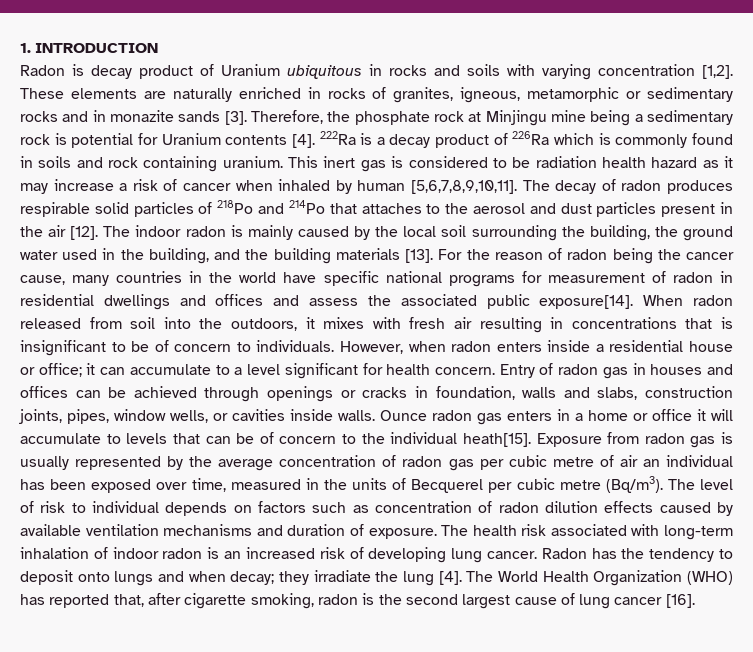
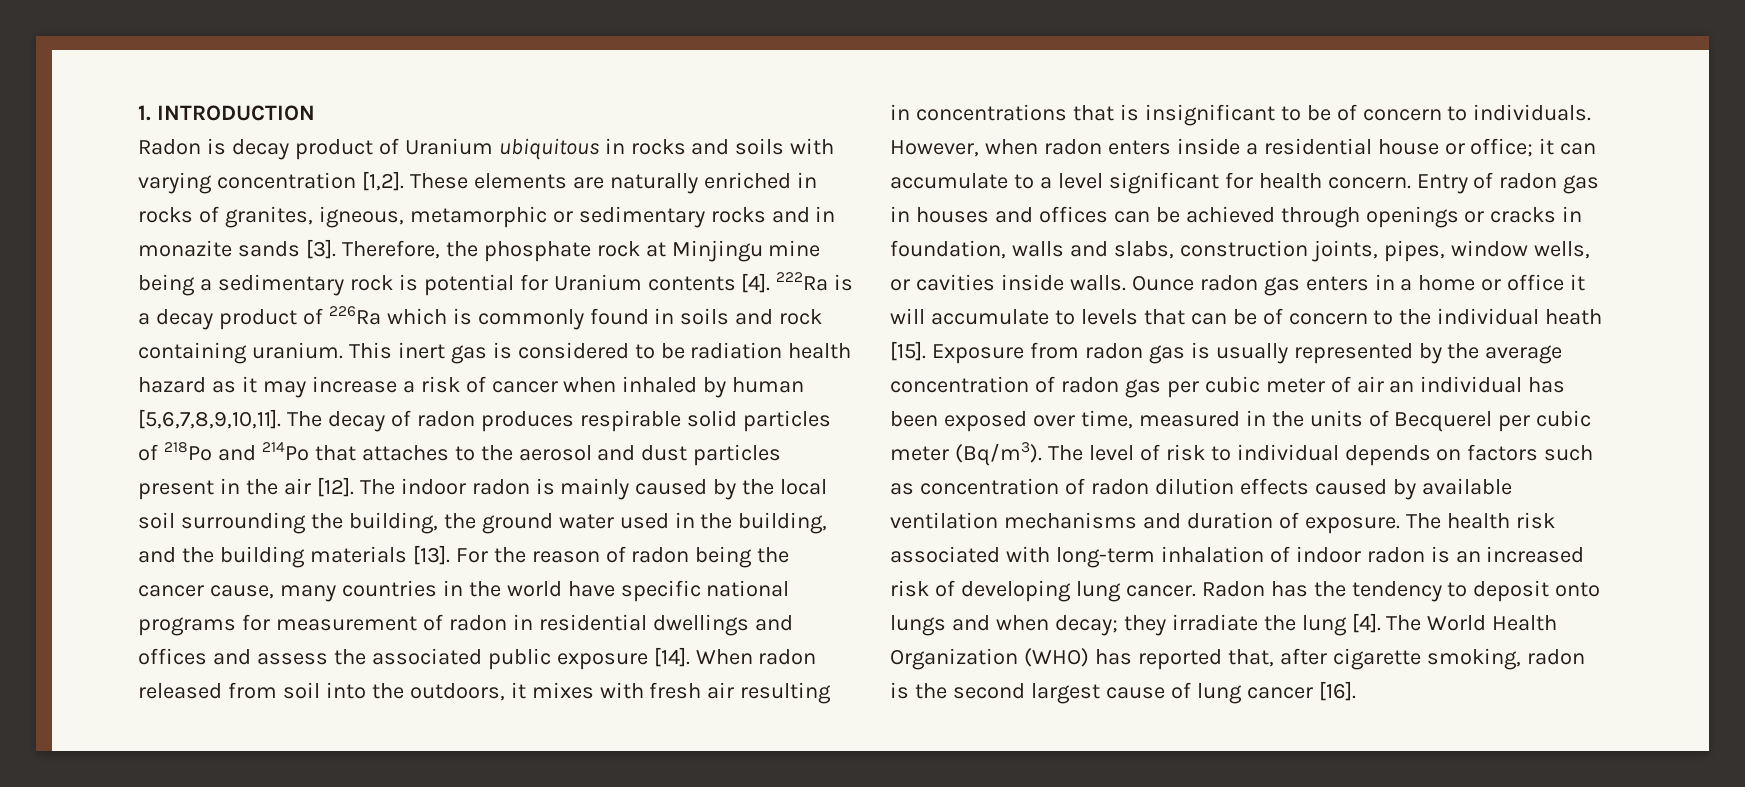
- For the reason of radon being the cancer cause, many countries in the world have specific national programs for measurement of radon in residential dwellings and offices and assess the associated public exposure[14].
+ For the reason of radon being the cancer cause, many countries in the world have specific national programs for measurement of radon in residential dwellings and offices and assess the associated public exposure [14].
- Ounce radon gas enters in a home or office it will accumulate to levels that can be of concern to the individual heath[15].
+ Ounce radon gas enters in a home or office it will accumulate to levels that can be of concern to the individual heath [15].
- Exposure from radon gas is usually represented by the average concentration of radon gas per cubic metre of air an individual has been exposed over time, measured in the units of Becquerel per cubic metre (Bq/m3).
+ Exposure from radon gas is usually represented by the average concentration of radon gas per cubic meter of air an individual has been exposed over time, measured in the units of Becquerel per cubic meter (Bq/m3).

